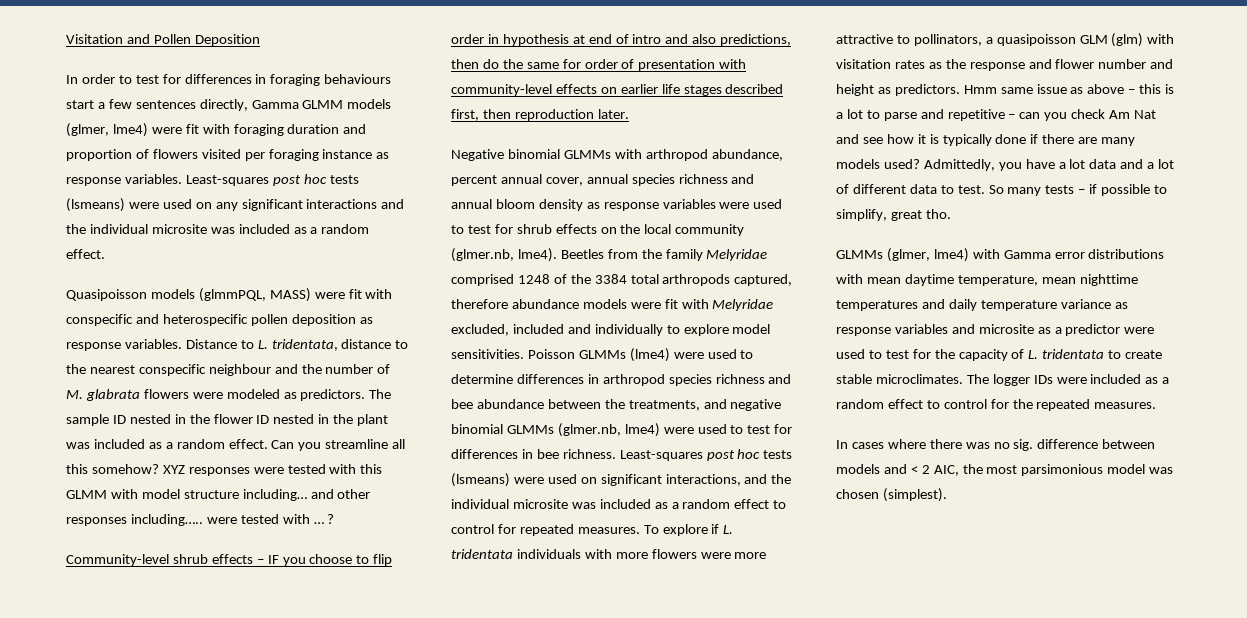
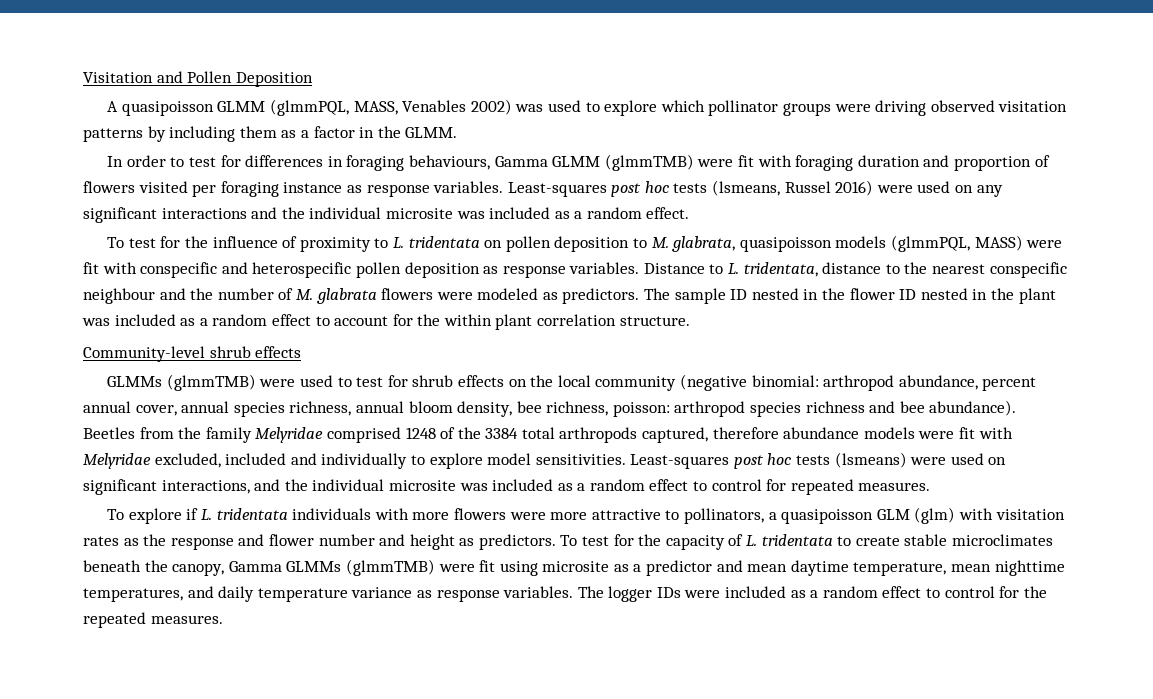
+ A quasipoisson GLMM (glmmPQL, MASS, Venables 2002) was used to explore which pollinator groups were driving observed visitation patterns by including them as a factor in the GLMM.
- In order to test for differences in foraging behaviours start a few sentences directly, Gamma GLMM models (glmer, lme4) were fit with foraging duration and proportion of flowers visited per foraging instance as response variables.
+ In order to test for differences in foraging behaviours, Gamma GLMM (glmmTMB) were fit with foraging duration and proportion of flowers visited per foraging instance as response variables.
- Least-squares post hoc tests (lsmeans) were used on any significant interactions and the individual microsite was included as a random effect.
+ Least-squares post hoc tests (lsmeans, Russel 2016) were used on any significant interactions and the individual microsite was included as a random effect.
- Quasipoisson models (glmmPQL, MASS) were fit with conspecific and heterospecific pollen deposition as response variables.
+ To test for the influence of proximity to L. tridentata on pollen deposition to M. glabrata, quasipoisson models (glmmPQL, MASS) were fit with conspecific and heterospecific pollen deposition as response variables.
- The sample ID nested in the flower ID nested in the plant was included as a random effect. Can you streamline all this somehow? XYZ responses were tested with this GLMM with model structure including… and other responses including….. were tested with … ?
- Community-level shrub effects – IF you choose to flip order in hypothesis at end of intro and also predictions, then do the same for order of presentation with community-level effects on earlier life stages described first, then reproduction later.
- Negative binomial GLMMs with arthropod abundance, percent annual cover, annual species richness and annual bloom density as response variables were used to test for shrub effects on the local community (glmer.nb, lme4).
+ The sample ID nested in the flower ID nested in the plant was included as a random effect to account for the within plant correlation structure.
+ Community-level shrub effects
+ GLMMs (glmmTMB) were used to test for shrub effects on the local community (negative binomial: arthropod abundance, percent annual cover, annual species richness, annual bloom density, bee richness, poisson: arthropod species richness and bee abundance).
- Poisson GLMMs (lme4) were used to determine differences in arthropod species richness and bee abundance between the treatments, and negative binomial GLMMs (glmer.nb, lme4) were used to test for differences in bee richness.
- Least-squares post hoc tests (lsmeans) were used on significant interactions, and the individual microsite was included as a random effect to control for repeated measures. To explore if L. tridentata individuals with more flowers were more attractive to pollinators, a quasipoisson GLM (glm) with visitation rates as the response and flower number and height as predictors.
+ Least-squares post hoc tests (lsmeans) were used on significant interactions, and the individual microsite was included as a random effect to control for repeated measures.
+ To explore if L. tridentata individuals with more flowers were more attractive to pollinators, a quasipoisson GLM (glm) with visitation rates as the response and flower number and height as predictors.
- Hmm same issue as above – this is a lot to parse and repetitive – can you check Am Nat and see how it is typically done if there are many models used? Admittedly, you have a lot data and a lot of different data to test. So many tests – if possible to simplify, great tho.
- GLMMs (glmer, lme4) with Gamma error distributions with mean daytime temperature, mean nighttime temperatures and daily temperature variance as response variables and microsite as a predictor were used to test for the capacity of L. tridentata to create stable microclimates.
+ To test for the capacity of L. tridentata to create stable microclimates beneath the canopy, Gamma GLMMs (glmmTMB) were fit using microsite as a predictor and mean daytime temperature, mean nighttime temperatures, and daily temperature variance as response variables.
- In cases where there was no sig. difference between models and < 2 AIC, the most parsimonious model was chosen (simplest).

